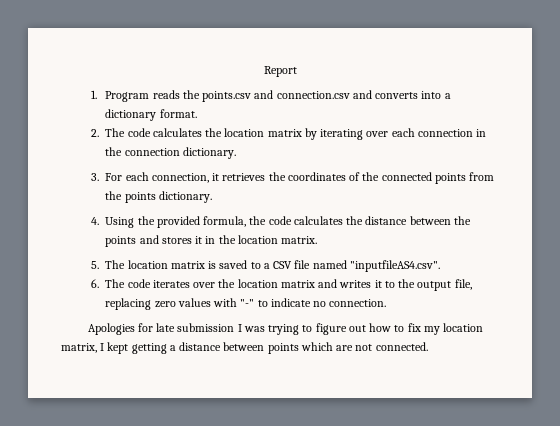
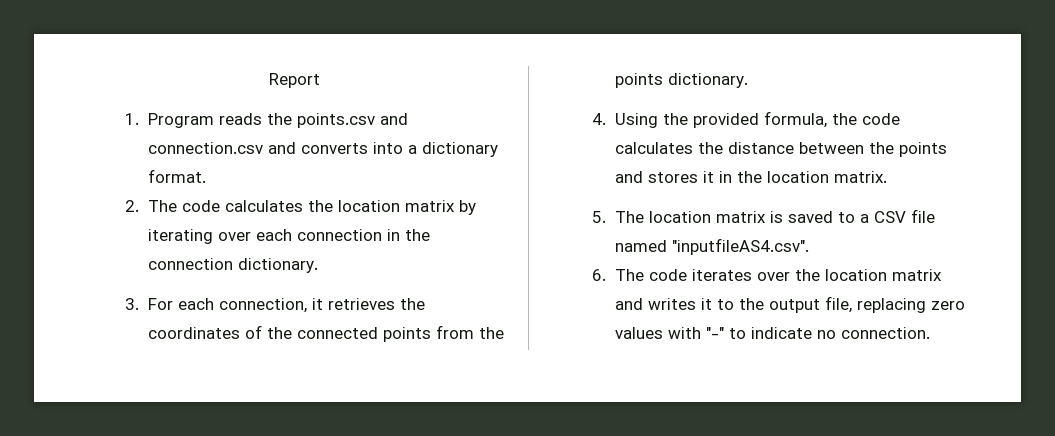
- Apologies for late submission I was trying to figure out how to fix my location matrix, I kept getting a distance between points which are not connected.

